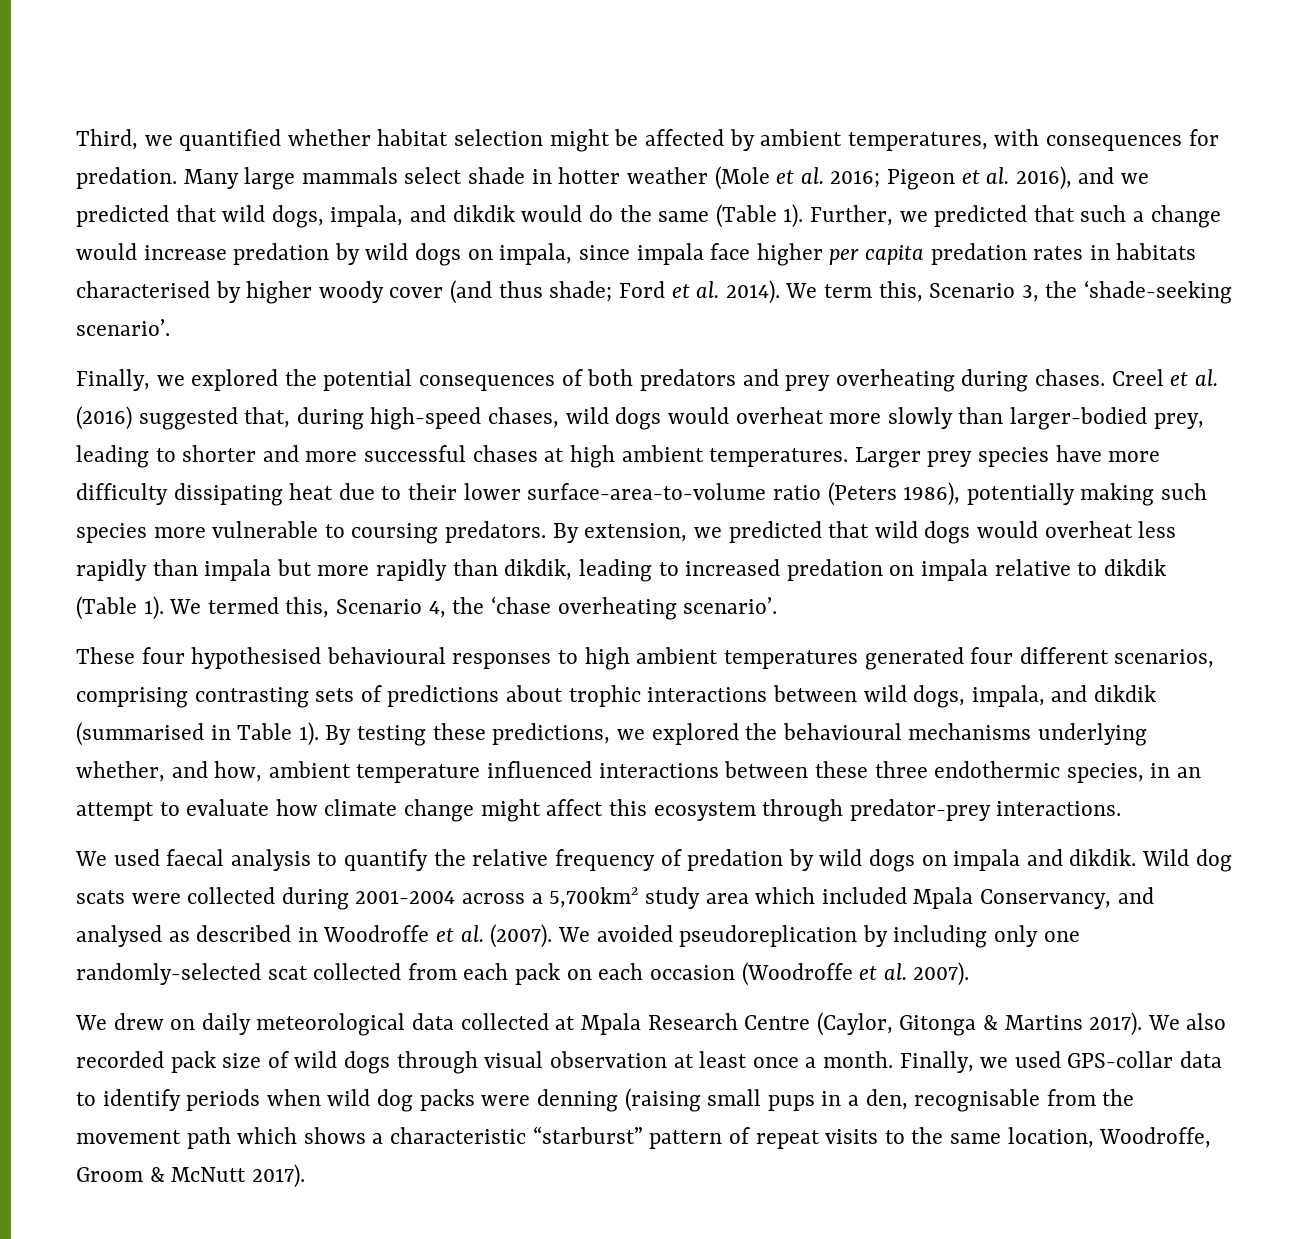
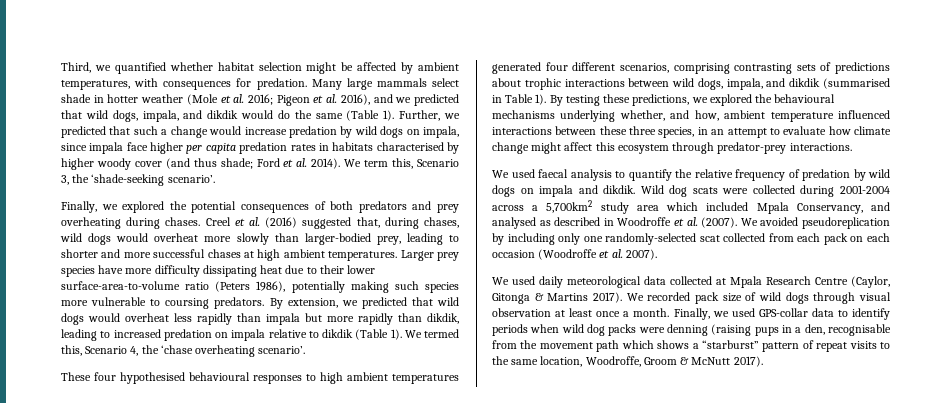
- Creel et al. (2016) suggested that, during high-speed chases, wild dogs would overheat more slowly than larger-bodied prey, leading to shorter and more successful chases at high ambient temperatures.
+ Creel et al. (2016) suggested that, during chases, wild dogs would overheat more slowly than larger-bodied prey, leading to shorter and more successful chases at high ambient temperatures.
- By testing these predictions, we explored the behavioural mechanisms underlying whether, and how, ambient temperature influenced interactions between these three endothermic species, in an attempt to evaluate how climate change might affect this ecosystem through predator-prey interactions.
+ By testing these predictions, we explored the behavioural mechanisms underlying whether, and how, ambient temperature influenced interactions between these three species, in an attempt to evaluate how climate change might affect this ecosystem through predator-prey interactions.
- We drew on daily meteorological data collected at Mpala Research Centre (Caylor, Gitonga & Martins 2017).
+ We used daily meteorological data collected at Mpala Research Centre (Caylor, Gitonga & Martins 2017).
- We also recorded pack size of wild dogs through visual observation at least once a month.
+ We recorded pack size of wild dogs through visual observation at least once a month.
- Finally, we used GPS-collar data to identify periods when wild dog packs were denning (raising small pups in a den, recognisable from the movement path which shows a characteristic “starburst” pattern of repeat visits to the same location, Woodroffe, Groom & McNutt 2017).
+ Finally, we used GPS-collar data to identify periods when wild dog packs were denning (raising pups in a den, recognisable from the movement path which shows a “starburst” pattern of repeat visits to the same location, Woodroffe, Groom & McNutt 2017).

